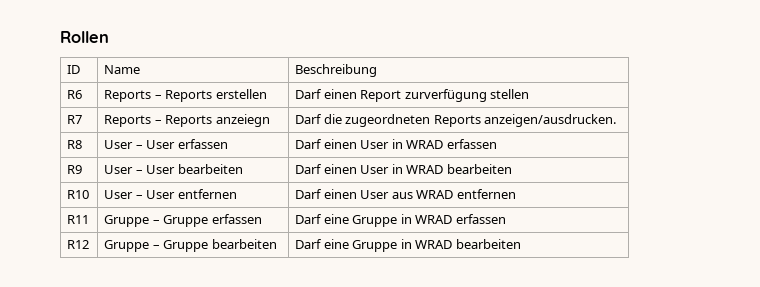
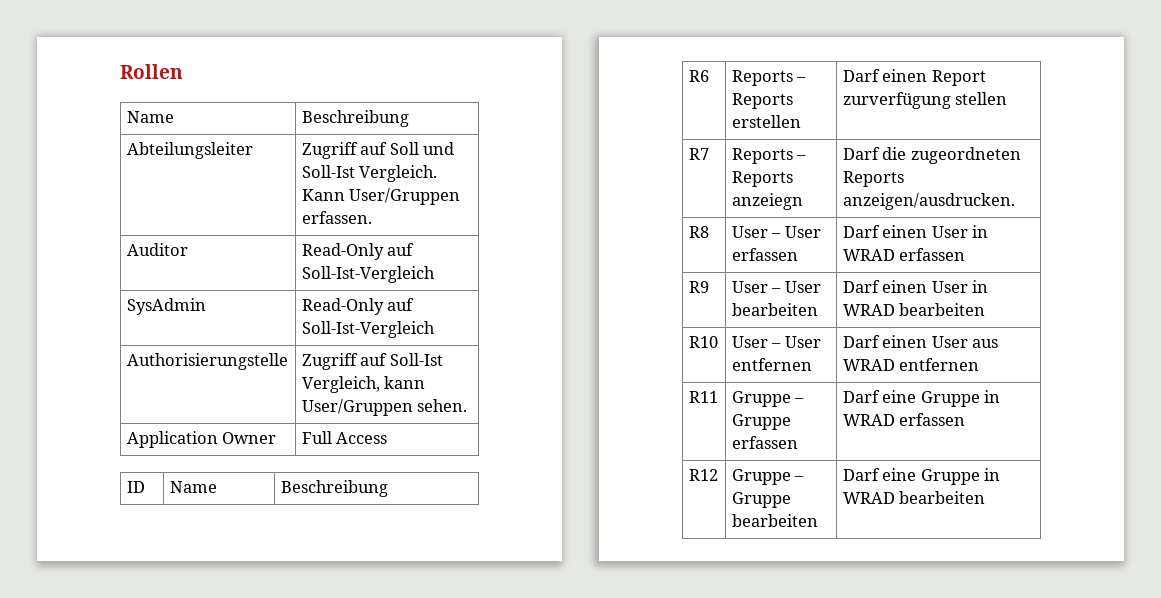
  Rollen
+ Name | Beschreibung
+ Abteilungsleiter | Zugriff auf Soll und Soll-Ist Vergleich. Kann User/Gruppen erfassen.
+ Auditor | Read-Only auf Soll-Ist-Vergleich
+ SysAdmin | Read-Only auf Soll-Ist-Vergleich
+ Authorisierungstelle | Zugriff auf Soll-Ist Vergleich, kann User/Gruppen sehen.
+ Application Owner | Full Access

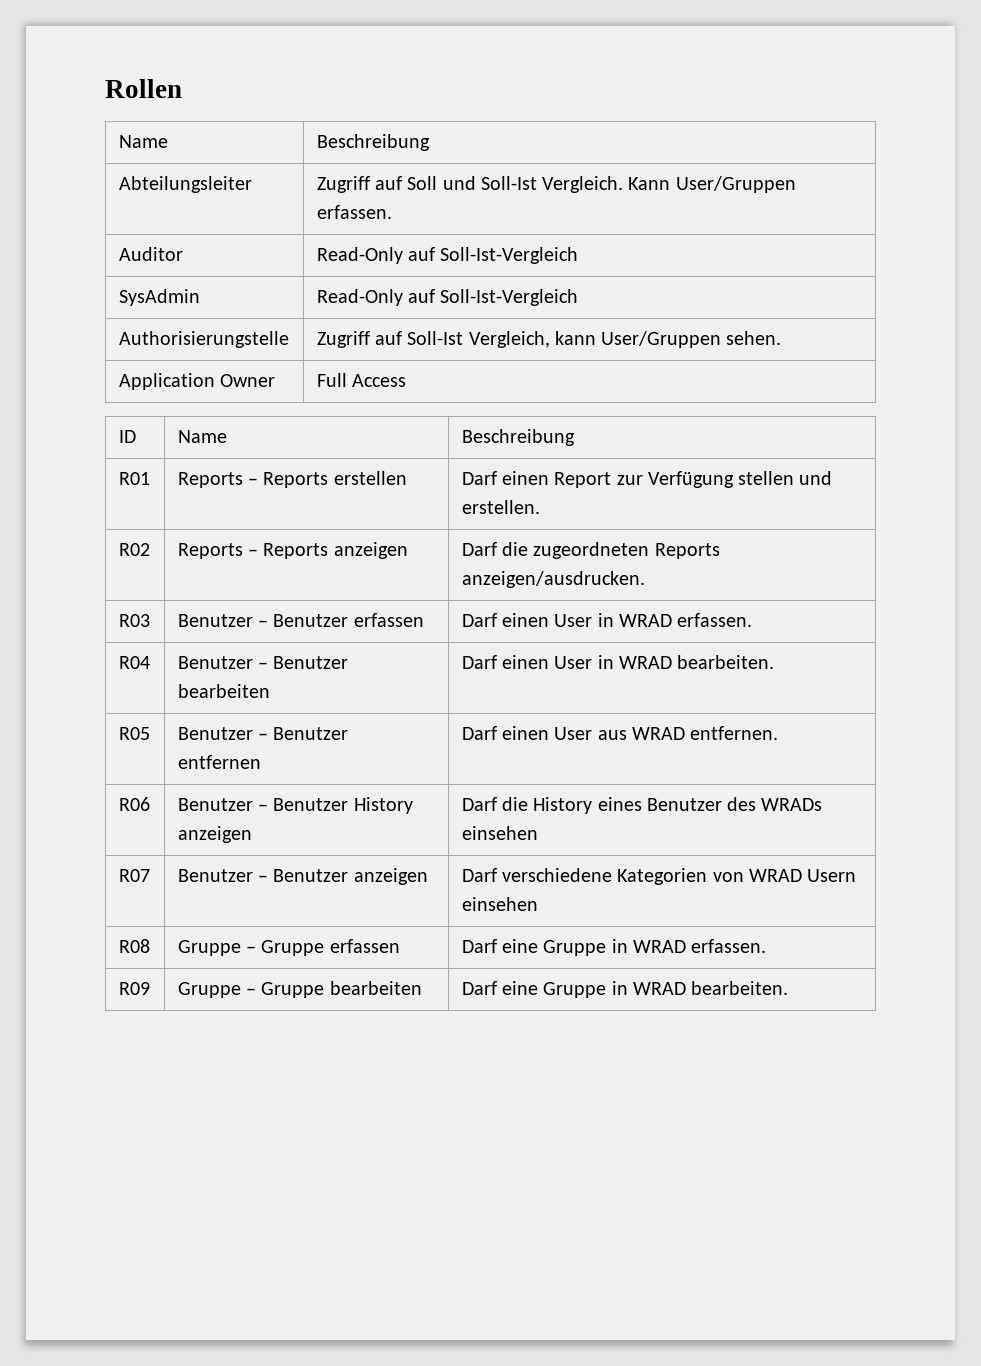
- R6 | Reports – Reports erstellen | Darf einen Report zurverfügung stellen
- R7 | Reports – Reports anzeiegn | Darf die zugeordneten Reports anzeigen/ausdrucken.
+ R01 | Reports – Reports erstellen | Darf einen Report zur Verfügung stellen und erstellen.
+ R02 | Reports – Reports anzeigen | Darf die zugeordneten Reports anzeigen/ausdrucken.
- R8 | User – User erfassen | Darf einen User in WRAD erfassen
- R9 | User – User bearbeiten | Darf einen User in WRAD bearbeiten
- R10 | User – User entfernen | Darf einen User aus WRAD entfernen
- R11 | Gruppe – Gruppe erfassen | Darf eine Gruppe in WRAD erfassen
- R12 | Gruppe – Gruppe bearbeiten | Darf eine Gruppe in WRAD bearbeiten
+ R03 | Benutzer – Benutzer erfassen | Darf einen User in WRAD erfassen.
+ R04 | Benutzer – Benutzer bearbeiten | Darf einen User in WRAD bearbeiten.
+ R05 | Benutzer – Benutzer entfernen | Darf einen User aus WRAD entfernen.
+ R06 | Benutzer – Benutzer History anzeigen | Darf die History eines Benutzer des WRADs einsehen
+ R07 | Benutzer – Benutzer anzeigen | Darf verschiedene Kategorien von WRAD Usern einsehen
+ R08 | Gruppe – Gruppe erfassen | Darf eine Gruppe in WRAD erfassen.
+ R09 | Gruppe – Gruppe bearbeiten | Darf eine Gruppe in WRAD bearbeiten.

